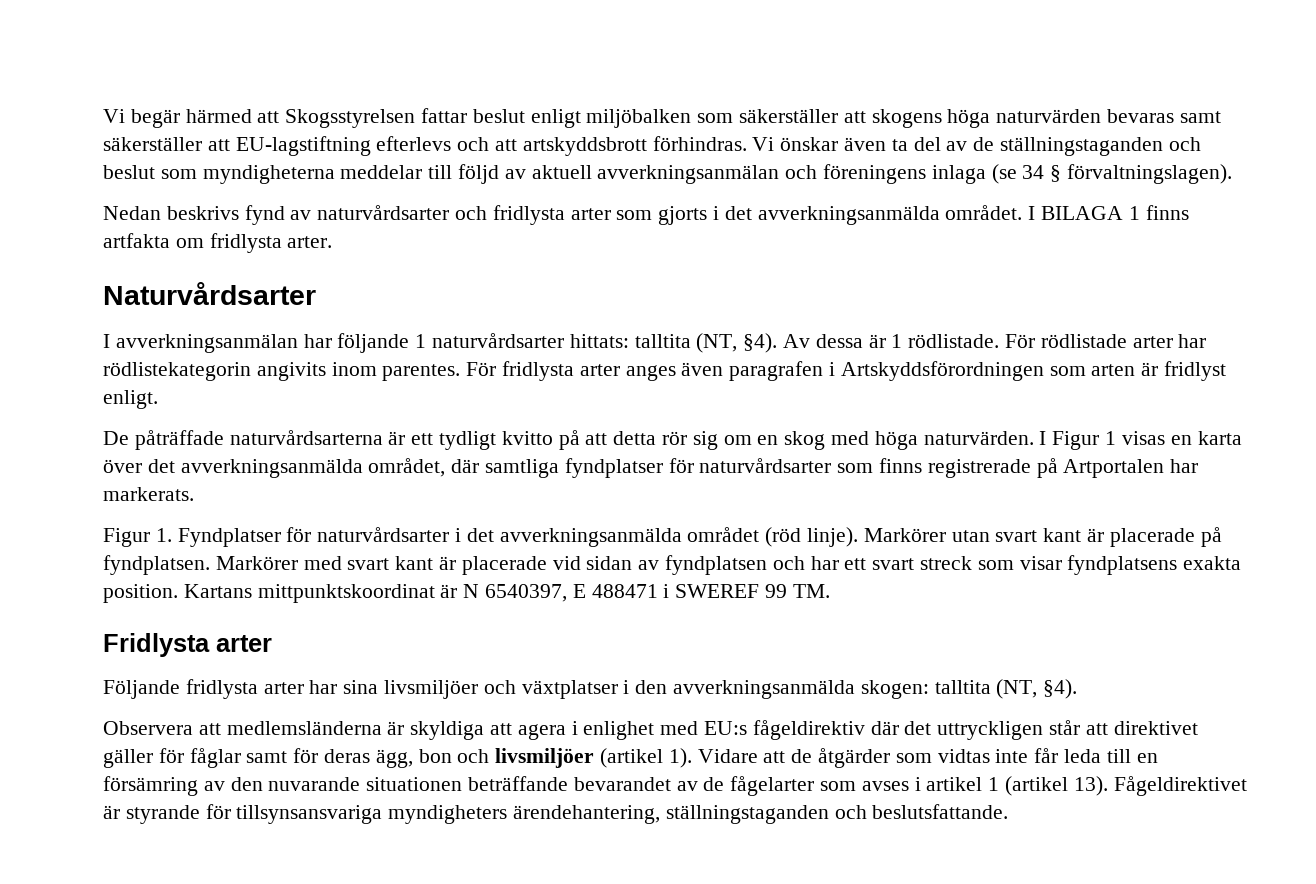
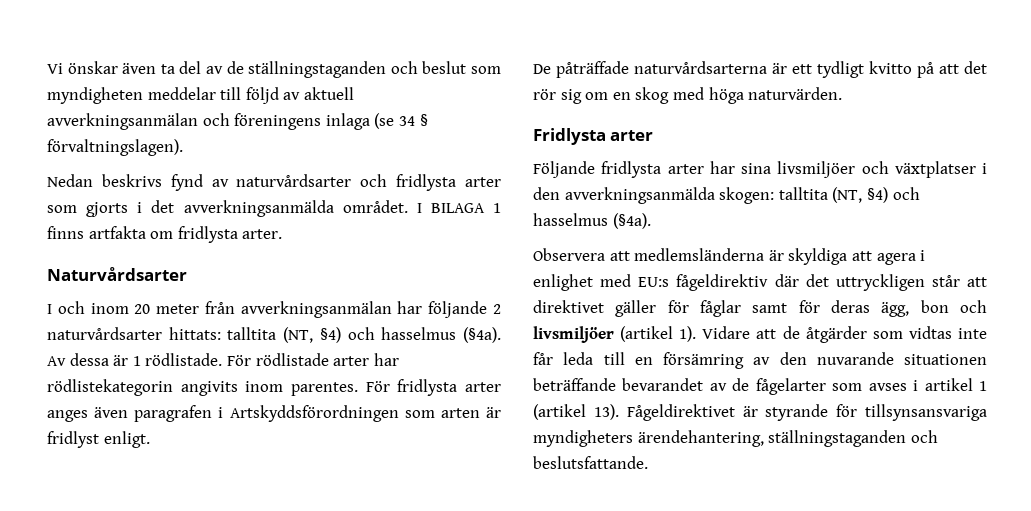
- Vi begär härmed att Skogsstyrelsen fattar beslut enligt miljöbalken som säkerställer att skogens höga naturvärden bevaras samt säkerställer att EU-lagstiftning efterlevs och att artskyddsbrott förhindras. Vi önskar även ta del av de ställningstaganden och beslut som myndigheterna meddelar till följd av aktuell avverkningsanmälan och föreningens inlaga (se 34 § förvaltningslagen).
+ Vi önskar även ta del av de ställningstaganden och beslut som myndigheten meddelar till följd av aktuell avverkningsanmälan och föreningens inlaga (se 34 § förvaltningslagen).
- I avverkningsanmälan har följande 1 naturvårdsarter hittats: talltita (NT, §4).
+ I och inom 20 meter från avverkningsanmälan har följande 2 naturvårdsarter hittats: talltita (NT, §4) och hasselmus (§4a).
- De påträffade naturvårdsarterna är ett tydligt kvitto på att detta rör sig om en skog med höga naturvärden. I Figur 1 visas en karta över det avverkningsanmälda området, där samtliga fyndplatser för naturvårdsarter som finns registrerade på Artportalen har markerats.
- Figur 1. Fyndplatser för naturvårdsarter i det avverkningsanmälda området (röd linje). Markörer utan svart kant är placerade på fyndplatsen. Markörer med svart kant är placerade vid sidan av fyndplatsen och har ett svart streck som visar fyndplatsens exakta position. Kartans mittpunktskoordinat är N 6540397, E 488471 i SWEREF 99 TM.
+ De påträffade naturvårdsarterna är ett tydligt kvitto på att det rör sig om en skog med höga naturvärden.
- Följande fridlysta arter har sina livsmiljöer och växtplatser i den avverkningsanmälda skogen: talltita (NT, §4).
+ Följande fridlysta arter har sina livsmiljöer och växtplatser i den avverkningsanmälda skogen: talltita (NT, §4) och hasselmus (§4a).

